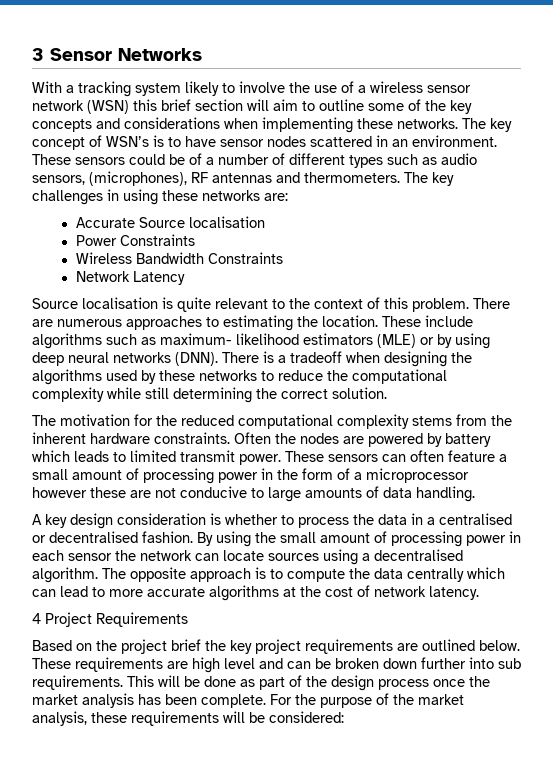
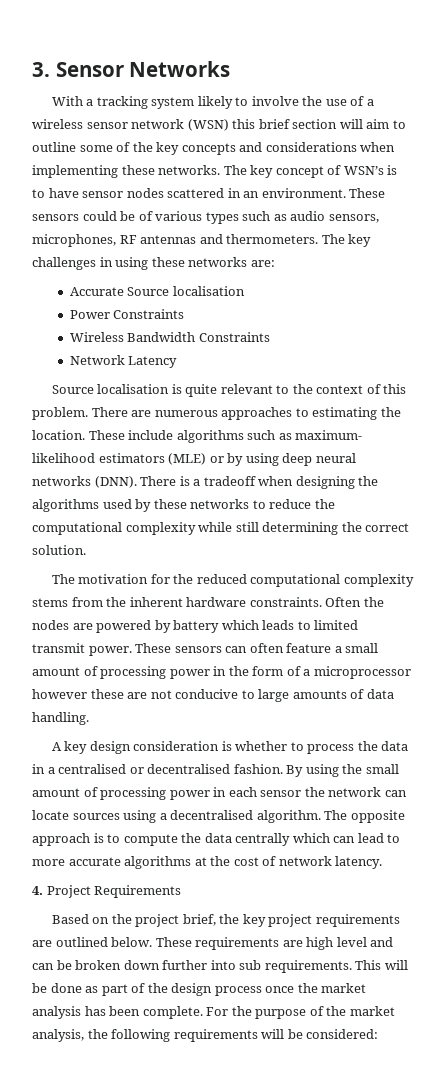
- 3 Sensor Networks
+ 3. Sensor Networks
- These sensors could be of a number of different types such as audio sensors, (microphones), RF antennas and thermometers.
+ These sensors could be of various types such as audio sensors, microphones, RF antennas and thermometers.
- 4 Project Requirements
+ 4. Project Requirements
- Based on the project brief the key project requirements are outlined below.
+ Based on the project brief, the key project requirements are outlined below.
- For the purpose of the market analysis, these requirements will be considered:
+ For the purpose of the market analysis, the following requirements will be considered:

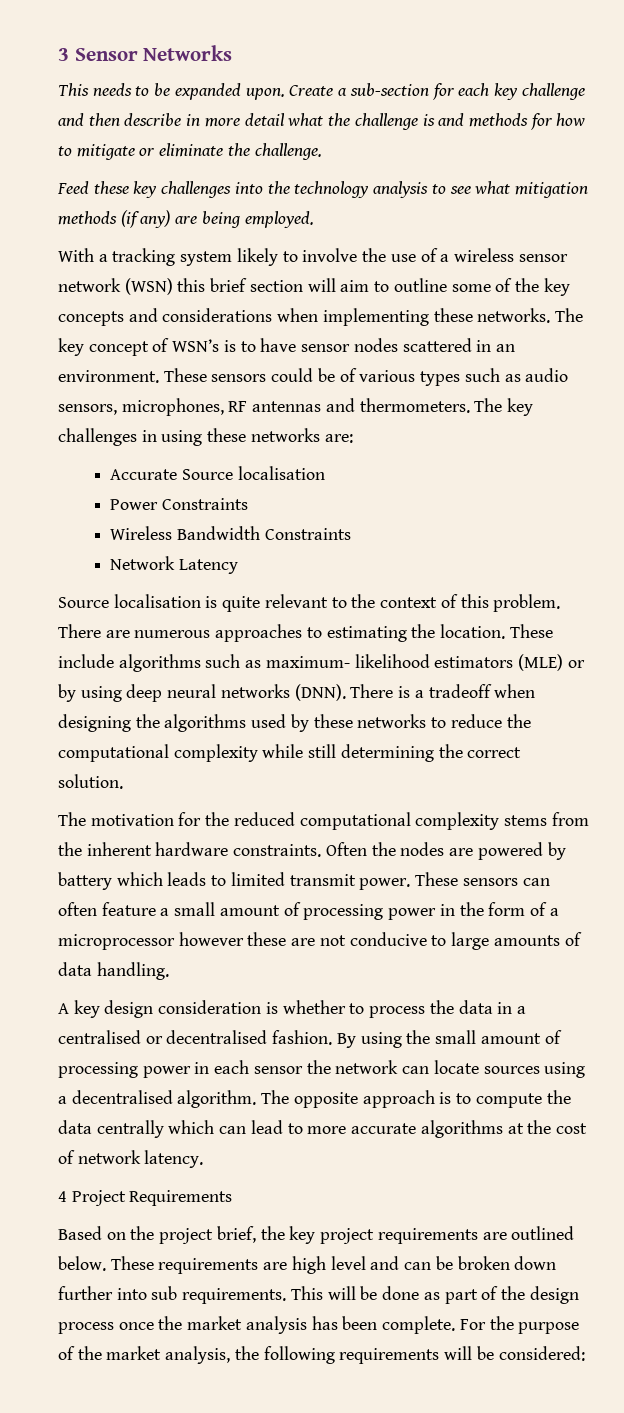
- 3. Sensor Networks
+ 3 Sensor Networks
+ This needs to be expanded upon. Create a sub-section for each key challenge and then describe in more detail what the challenge is and methods for how to mitigate or eliminate the challenge.
+ Feed these key challenges into the technology analysis to see what mitigation methods (if any) are being employed.
- 4. Project Requirements
+ 4 Project Requirements

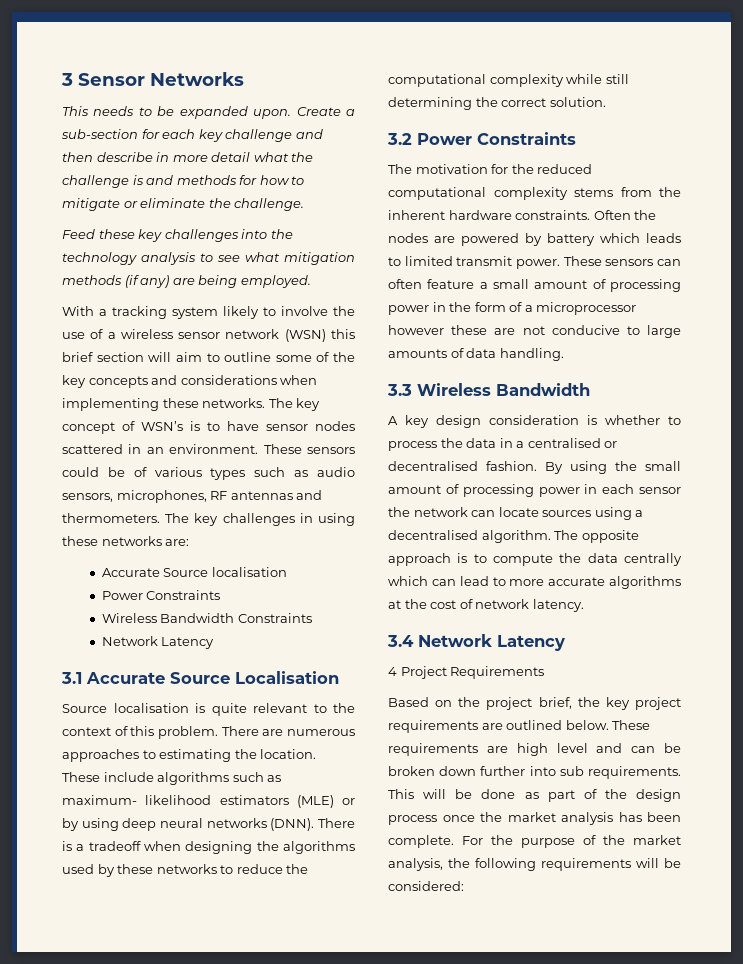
+ 3.1 Accurate Source Localisation
+ 3.2 Power Constraints
+ 3.3 Wireless Bandwidth
+ 3.4 Network Latency

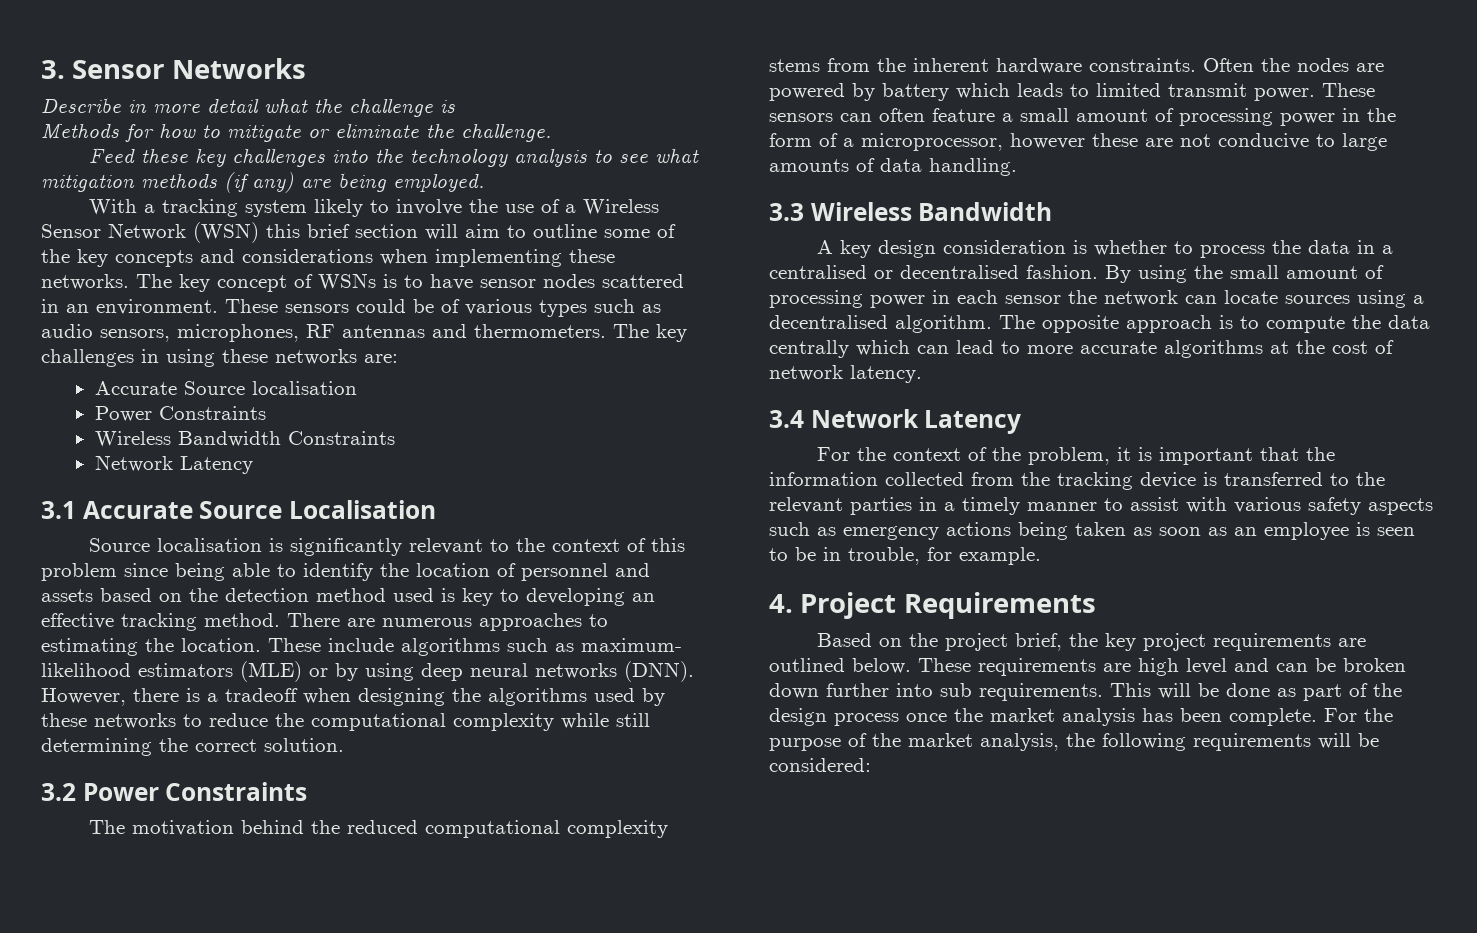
- 3 Sensor Networks
+ 3. Sensor Networks
- This needs to be expanded upon. Create a sub-section for each key challenge and then describe in more detail what the challenge is and methods for how to mitigate or eliminate the challenge.
+ Describe in more detail what the challenge is
+ Methods for how to mitigate or eliminate the challenge.
- With a tracking system likely to involve the use of a wireless sensor network (WSN) this brief section will aim to outline some of the key concepts and considerations when implementing these networks.
+ With a tracking system likely to involve the use of a Wireless Sensor Network (WSN) this brief section will aim to outline some of the key concepts and considerations when implementing these networks.
- The key concept of WSN’s is to have sensor nodes scattered in an environment.
+ The key concept of WSNs is to have sensor nodes scattered in an environment.
- Source localisation is quite relevant to the context of this problem.
+ Source localisation is significantly relevant to the context of this problem since being able to identify the location of personnel and assets based on the detection method used is key to developing an effective tracking method.
- There is a tradeoff when designing the algorithms used by these networks to reduce the computational complexity while still determining the correct solution.
+ However, there is a tradeoff when designing the algorithms used by these networks to reduce the computational complexity while still determining the correct solution.
- The motivation for the reduced computational complexity stems from the inherent hardware constraints.
+ The motivation behind the reduced computational complexity stems from the inherent hardware constraints.
- These sensors can often feature a small amount of processing power in the form of a microprocessor however these are not conducive to large amounts of data handling.
+ These sensors can often feature a small amount of processing power in the form of a microprocessor, however these are not conducive to large amounts of data handling.
- 4 Project Requirements
+ For the context of the problem, it is important that the information collected from the tracking device is transferred to the relevant parties in a timely manner to assist with various safety aspects such as emergency actions being taken as soon as an employee is seen to be in trouble, for example.
+ 4. Project Requirements

